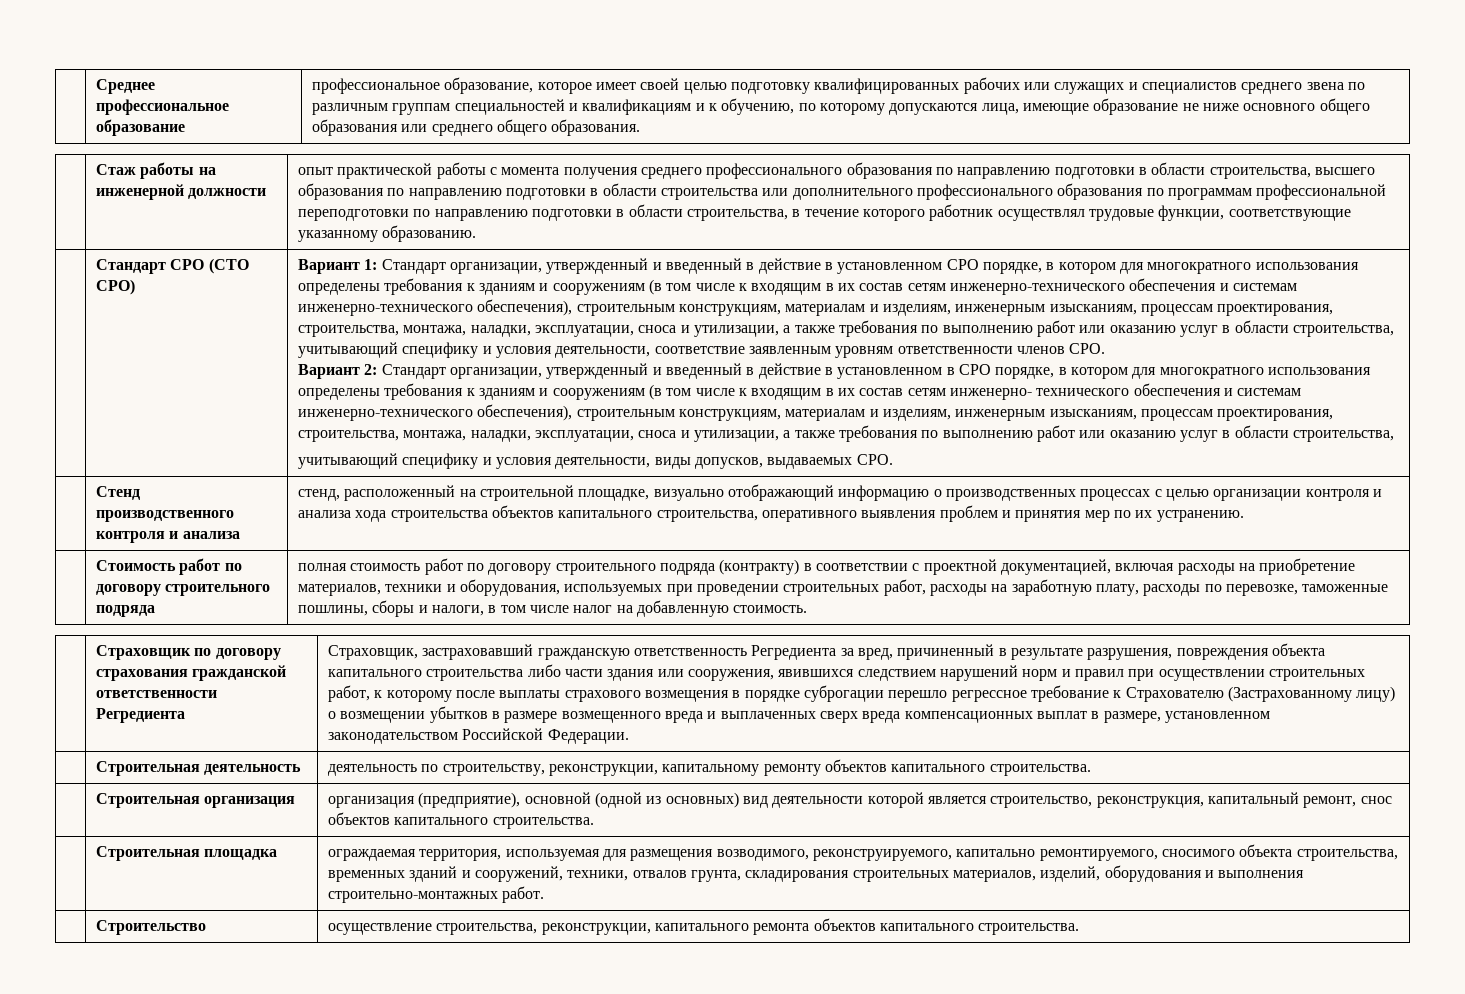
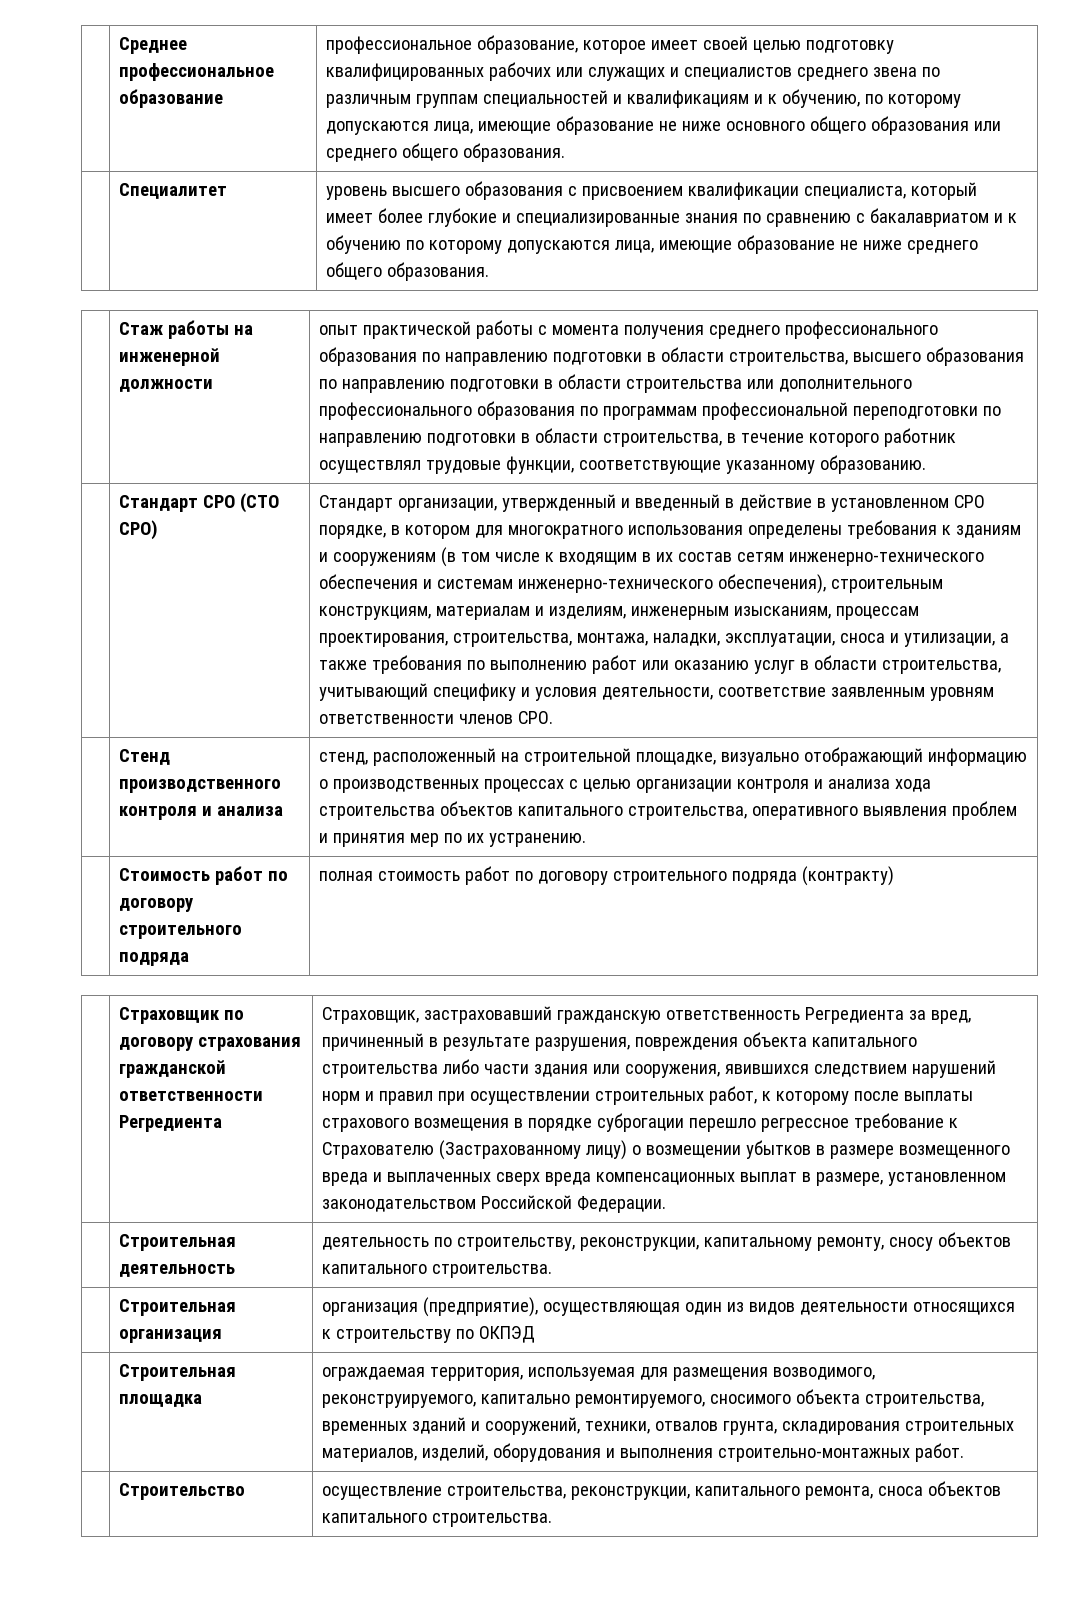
+ | Специалитет | уровень высшего образования с присвоением квалификации специалиста, который имеет более глубокие и специализированные знания по сравнению с бакалавриатом и к обучению по которому допускаются лица, имеющие образование не ниже среднего общего образования.
- Вариант 1:
- Вариант 2: Стандарт организации, утвержденный и введенный в действие в установленном в СРО порядке, в котором для многократного использования определены требования к зданиям и сооружениям (в том числе к входящим в их состав сетям инженерно- технического обеспечения и системам инженерно-технического обеспечения), строительным конструкциям, материалам и изделиям, инженерным изысканиям, процессам проектирования, строительства, монтажа, наладки, эксплуатации, сноса и утилизации, а также требования по выполнению работ или оказанию услуг в области строительства,
- учитывающий специфику и условия деятельности, виды допусков, выдаваемых СРО.
- полная стоимость работ по договору строительного подряда (контракту) в соответствии с проектной документацией, включая расходы на приобретение материалов, техники и оборудования, используемых при проведении строительных работ, расходы на заработную плату, расходы по перевозке, таможенные пошлины, сборы и налоги, в том числе налог на добавленную стоимость.
+ полная стоимость работ по договору строительного подряда (контракту)
- | Строительная деятельность | деятельность по строительству, реконструкции, капитальному ремонту объектов капитального строительства.
+ | Строительная деятельность | деятельность по строительству, реконструкции, капитальному ремонту, сносу объектов капитального строительства.
- | Строительная организация | организация (предприятие), основной (одной из основных) вид деятельности которой является строительство, реконструкция, капитальный ремонт, снос объектов капитального строительства.
+ | Строительная организация | организация (предприятие), осуществляющая один из видов деятельности относящихся к строительству по ОКПЭД
- | Строительство | осуществление строительства, реконструкции, капитального ремонта объектов капитального строительства.
+ | Строительство | осуществление строительства, реконструкции, капитального ремонта, сноса объектов капитального строительства.

